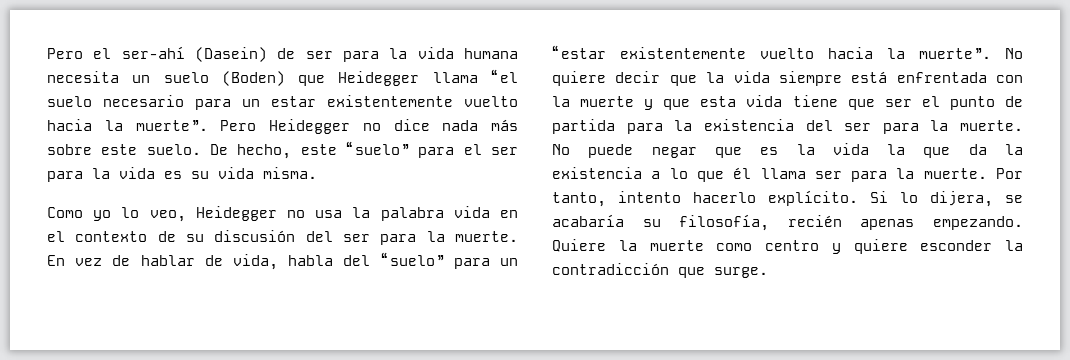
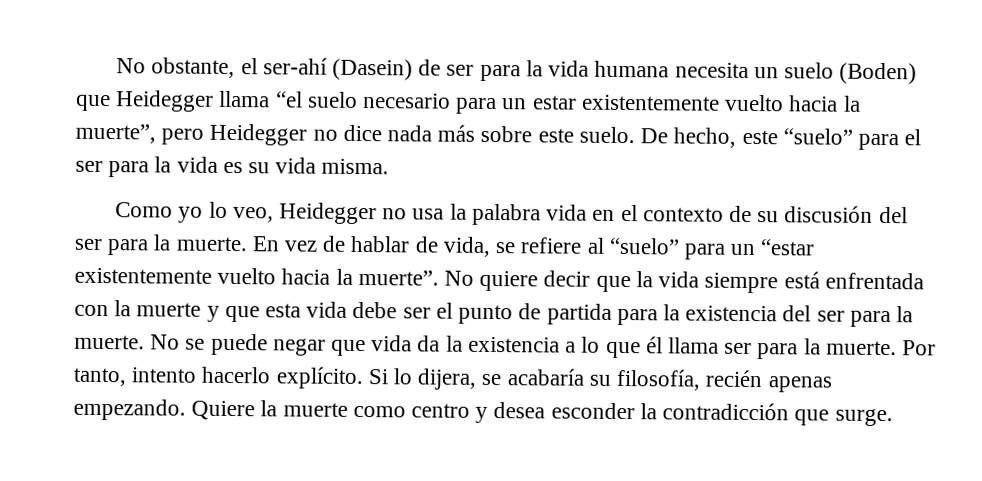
- Pero el ser-ahí (Dasein) de ser para la vida humana necesita un suelo (Boden) que Heidegger llama “el suelo necesario para un estar existentemente vuelto hacia la muerte”. Pero Heidegger no dice nada más sobre este suelo.
+ No obstante, el ser-ahí (Dasein) de ser para la vida humana necesita un suelo (Boden) que Heidegger llama “el suelo necesario para un estar existentemente vuelto hacia la muerte”, pero Heidegger no dice nada más sobre este suelo.
- En vez de hablar de vida, habla del “suelo” para un “estar existentemente vuelto hacia la muerte”.
+ En vez de hablar de vida, se refiere al “suelo” para un “estar existentemente vuelto hacia la muerte”.
- No quiere decir que la vida siempre está enfrentada con la muerte y que esta vida tiene que ser el punto de partida para la existencia del ser para la muerte.
+ No quiere decir que la vida siempre está enfrentada con la muerte y que esta vida debe ser el punto de partida para la existencia del ser para la muerte.
- No puede negar que es la vida la que da la existencia a lo que él llama ser para la muerte.
+ No se puede negar que vida da la existencia a lo que él llama ser para la muerte.
- Quiere la muerte como centro y quiere esconder la contradicción que surge.
+ Quiere la muerte como centro y desea esconder la contradicción que surge.

